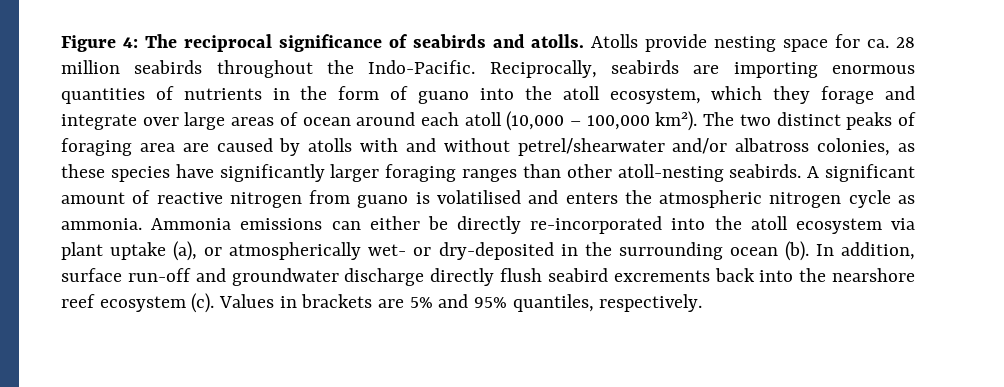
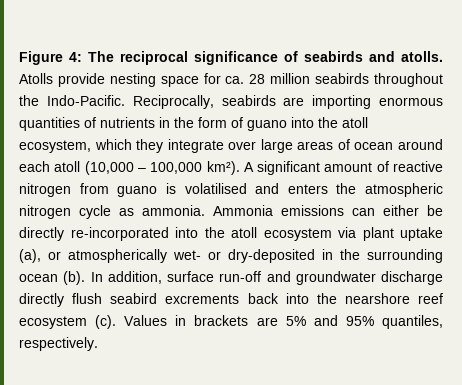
- Reciprocally, seabirds are importing enormous quantities of nutrients in the form of guano into the atoll ecosystem, which they forage and integrate over large areas of ocean around each atoll (10,000 – 100,000 km²).
+ Reciprocally, seabirds are importing enormous quantities of nutrients in the form of guano into the atoll ecosystem, which they integrate over large areas of ocean around each atoll (10,000 – 100,000 km²).
- The two distinct peaks of foraging area are caused by atolls with and without petrel/shearwater and/or albatross colonies, as these species have significantly larger foraging ranges than other atoll-nesting seabirds.

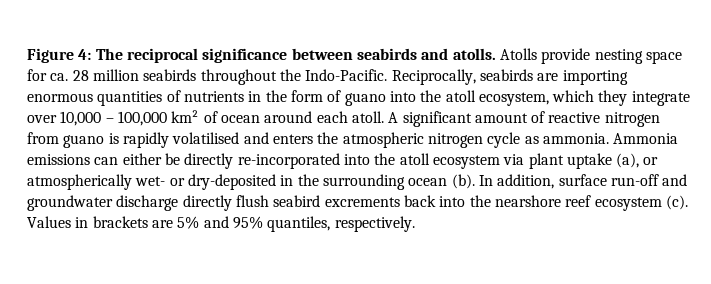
- Figure 4: The reciprocal significance of seabirds and atolls.
+ Figure 4: The reciprocal significance between seabirds and atolls.
- Reciprocally, seabirds are importing enormous quantities of nutrients in the form of guano into the atoll ecosystem, which they integrate over large areas of ocean around each atoll (10,000 – 100,000 km²).
+ Reciprocally, seabirds are importing enormous quantities of nutrients in the form of guano into the atoll ecosystem, which they integrate over 10,000 – 100,000 km² of ocean around each atoll.
- A significant amount of reactive nitrogen from guano is volatilised and enters the atmospheric nitrogen cycle as ammonia.
+ A significant amount of reactive nitrogen from guano is rapidly volatilised and enters the atmospheric nitrogen cycle as ammonia.

